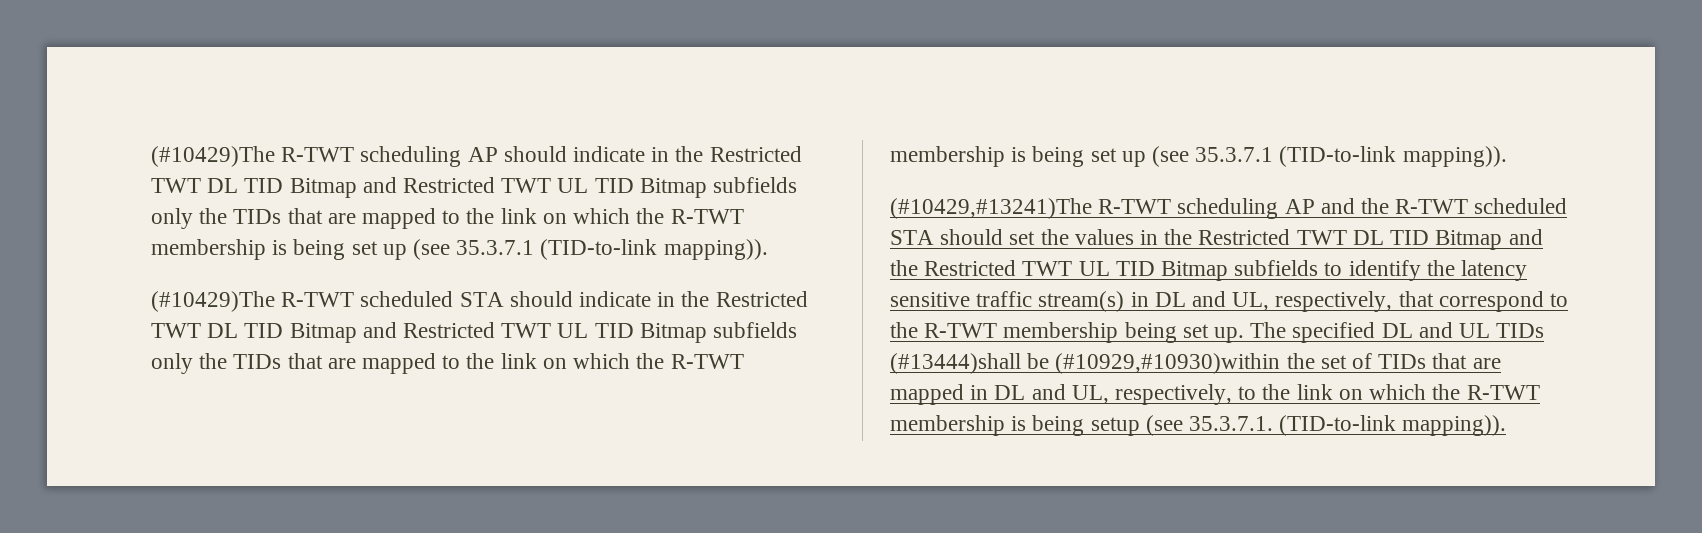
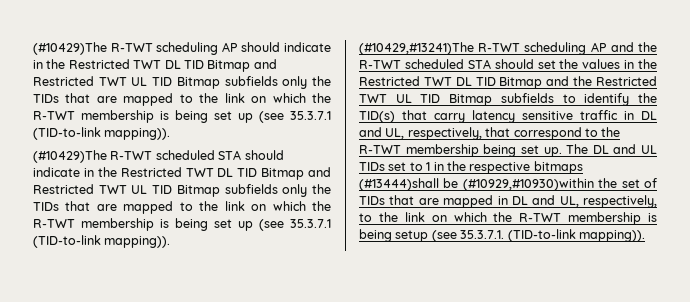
- (#10429,#13241)The R-TWT scheduling AP and the R-TWT scheduled STA should set the values in the Restricted TWT DL TID Bitmap and the Restricted TWT UL TID Bitmap subfields to identify the latency sensitive traffic stream(s) in DL and UL, respectively, that correspond to the R-TWT membership being set up.
+ (#10429,#13241)The R-TWT scheduling AP and the R-TWT scheduled STA should set the values in the Restricted TWT DL TID Bitmap and the Restricted TWT UL TID Bitmap subfields to identify the TID(s) that carry latency sensitive traffic in DL and UL, respectively, that correspond to the R-TWT membership being set up.
- The specified DL and UL TIDs (#13444)shall be (#10929,#10930)within the set of TIDs that are mapped in DL and UL, respectively, to the link on which the R-TWT membership is being setup (see 35.3.7.1. (TID-to-link mapping)).
+ The DL and UL TIDs set to 1 in the respective bitmaps (#13444)shall be (#10929,#10930)within the set of TIDs that are mapped in DL and UL, respectively, to the link on which the R-TWT membership is being setup (see 35.3.7.1. (TID-to-link mapping)).

